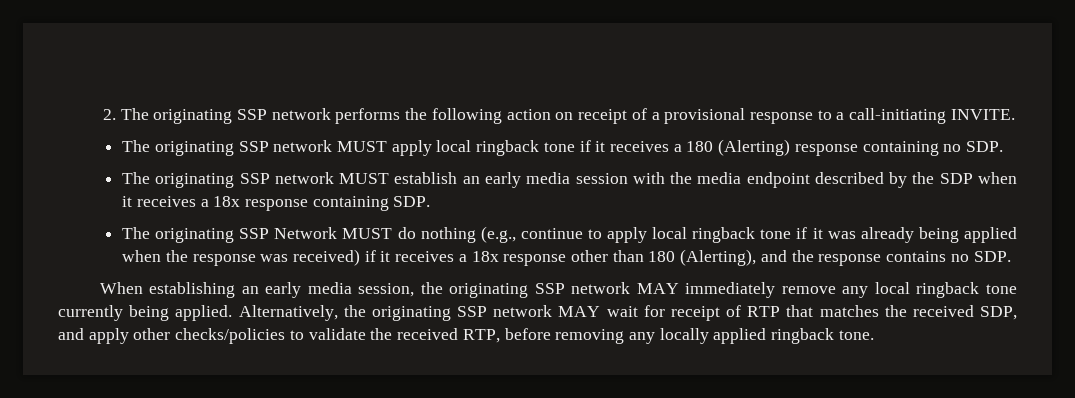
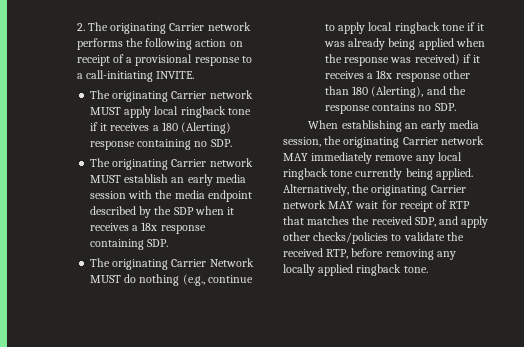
- 2. The originating SSP network performs the following action on receipt of a provisional response to a call-initiating INVITE.
+ 2. The originating Carrier network performs the following action on receipt of a provisional response to a call-initiating INVITE.
- The originating SSP network MUST apply local ringback tone if it receives a 180 (Alerting) response containing no SDP.
+ The originating Carrier network MUST apply local ringback tone if it receives a 180 (Alerting) response containing no SDP.
- The originating SSP network MUST establish an early media session with the media endpoint described by the SDP when it receives a 18x response containing SDP.
+ The originating Carrier network MUST establish an early media session with the media endpoint described by the SDP when it receives a 18x response containing SDP.
- The originating SSP Network MUST do nothing (e.g., continue to apply local ringback tone if it was already being applied when the response was received) if it receives a 18x response other than 180 (Alerting), and the response contains no SDP.
+ The originating Carrier Network MUST do nothing (e.g., continue to apply local ringback tone if it was already being applied when the response was received) if it receives a 18x response other than 180 (Alerting), and the response contains no SDP.
- When establishing an early media session, the originating SSP network MAY immediately remove any local ringback tone currently being applied.
+ When establishing an early media session, the originating Carrier network MAY immediately remove any local ringback tone currently being applied.
- Alternatively, the originating SSP network MAY wait for receipt of RTP that matches the received SDP, and apply other checks/policies to validate the received RTP, before removing any locally applied ringback tone.
+ Alternatively, the originating Carrier network MAY wait for receipt of RTP that matches the received SDP, and apply other checks/policies to validate the received RTP, before removing any locally applied ringback tone.

